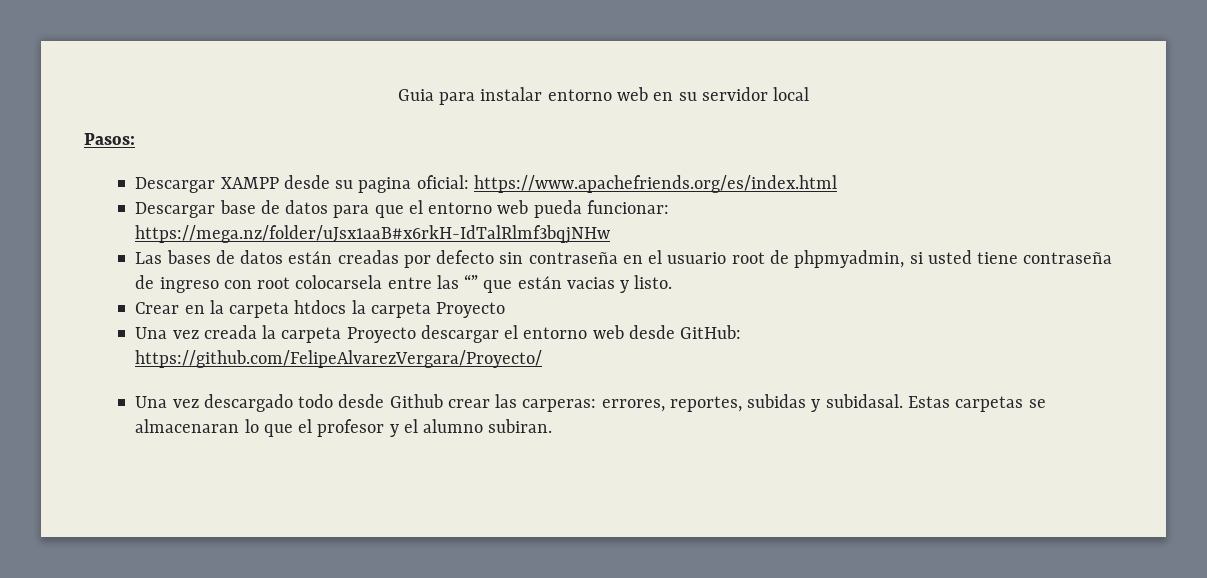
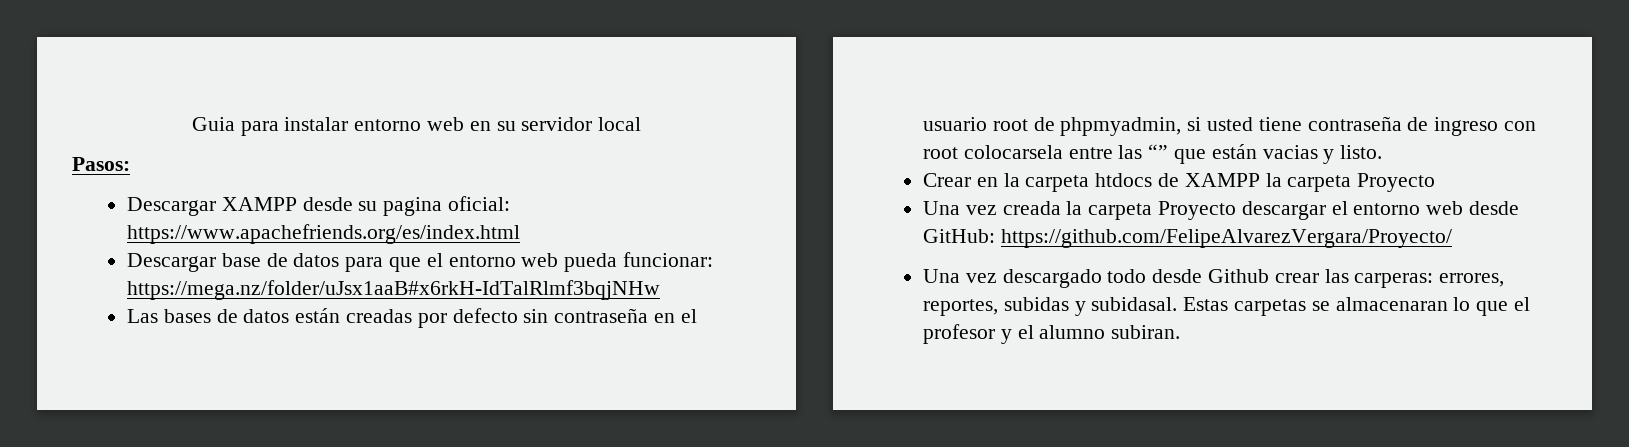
- Crear en la carpeta htdocs la carpeta Proyecto
+ Crear en la carpeta htdocs de XAMPP la carpeta Proyecto

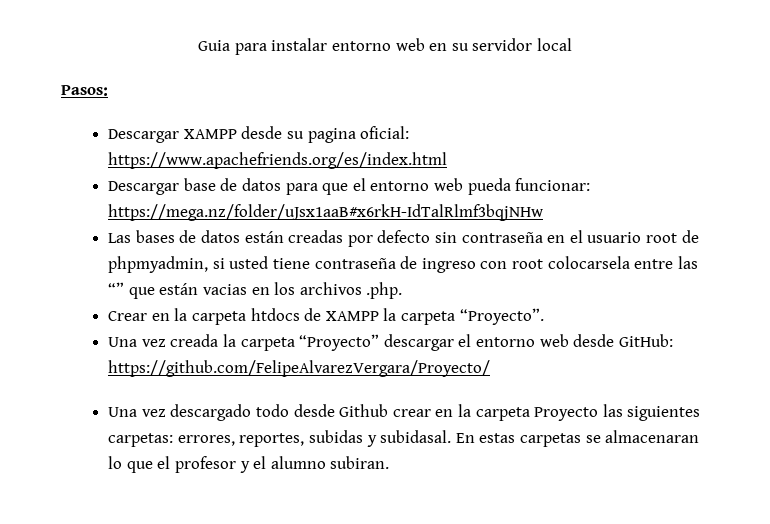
- Las bases de datos están creadas por defecto sin contraseña en el usuario root de phpmyadmin, si usted tiene contraseña de ingreso con root colocarsela entre las “” que están vacias y listo.
+ Las bases de datos están creadas por defecto sin contraseña en el usuario root de phpmyadmin, si usted tiene contraseña de ingreso con root colocarsela entre las “” que están vacias en los archivos .php.
- Crear en la carpeta htdocs de XAMPP la carpeta Proyecto
+ Crear en la carpeta htdocs de XAMPP la carpeta “Proyecto”.
- Una vez creada la carpeta Proyecto descargar el entorno web desde GitHub: https://github.com/FelipeAlvarezVergara/Proyecto/
+ Una vez creada la carpeta “Proyecto” descargar el entorno web desde GitHub: https://github.com/FelipeAlvarezVergara/Proyecto/
- Una vez descargado todo desde Github crear las carperas: errores, reportes, subidas y subidasal.
+ Una vez descargado todo desde Github crear en la carpeta Proyecto las siguientes carpetas: errores, reportes, subidas y subidasal.
- Estas carpetas se almacenaran lo que el profesor y el alumno subiran.
+ En estas carpetas se almacenaran lo que el profesor y el alumno subiran.

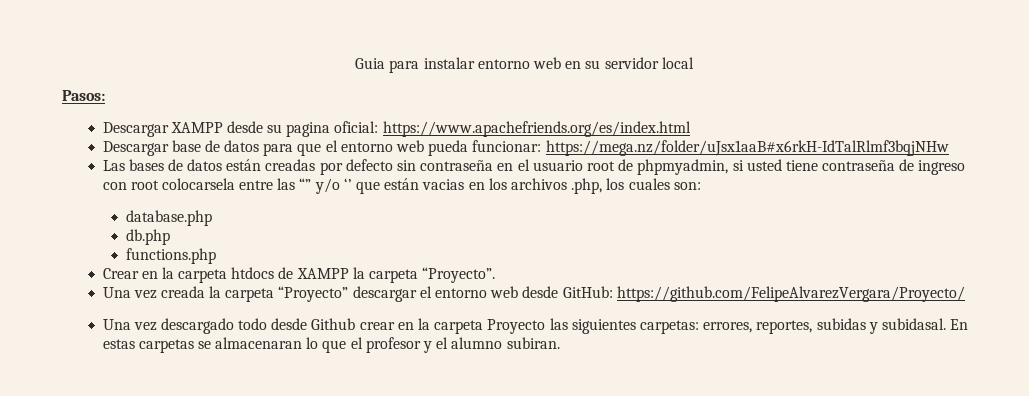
- Las bases de datos están creadas por defecto sin contraseña en el usuario root de phpmyadmin, si usted tiene contraseña de ingreso con root colocarsela entre las “” que están vacias en los archivos .php.
+ Las bases de datos están creadas por defecto sin contraseña en el usuario root de phpmyadmin, si usted tiene contraseña de ingreso con root colocarsela entre las “” y/o ‘’ que están vacias en los archivos .php, los cuales son:
+ database.php
+ db.php
+ functions.php

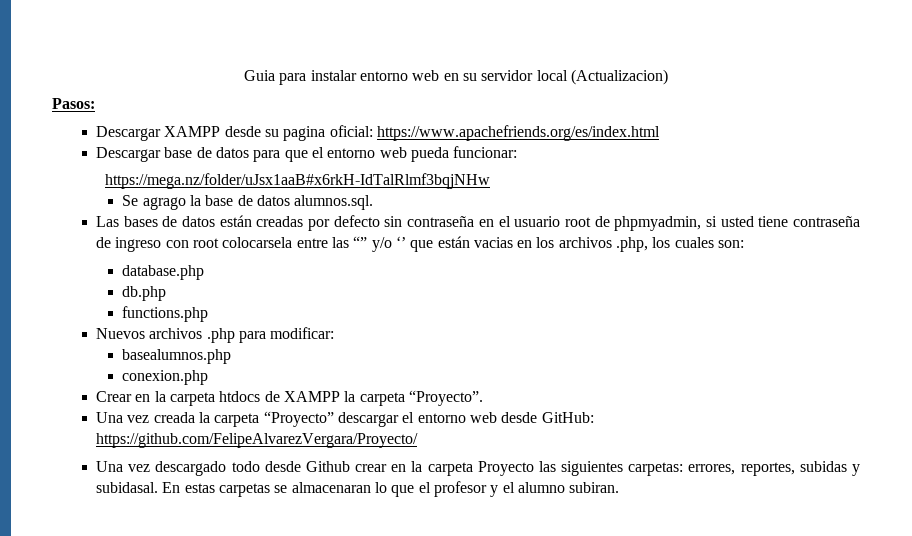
- Guia para instalar entorno web en su servidor local
+ Guia para instalar entorno web en su servidor local (Actualizacion)
- Descargar base de datos para que el entorno web pueda funcionar: https://mega.nz/folder/uJsx1aaB#x6rkH-IdTalRlmf3bqjNHw
+ Descargar base de datos para que el entorno web pueda funcionar:
+ https://mega.nz/folder/uJsx1aaB#x6rkH-IdTalRlmf3bqjNHw
+ Se agrago la base de datos alumnos.sql.
+ Nuevos archivos .php para modificar:
+ basealumnos.php
+ conexion.php

